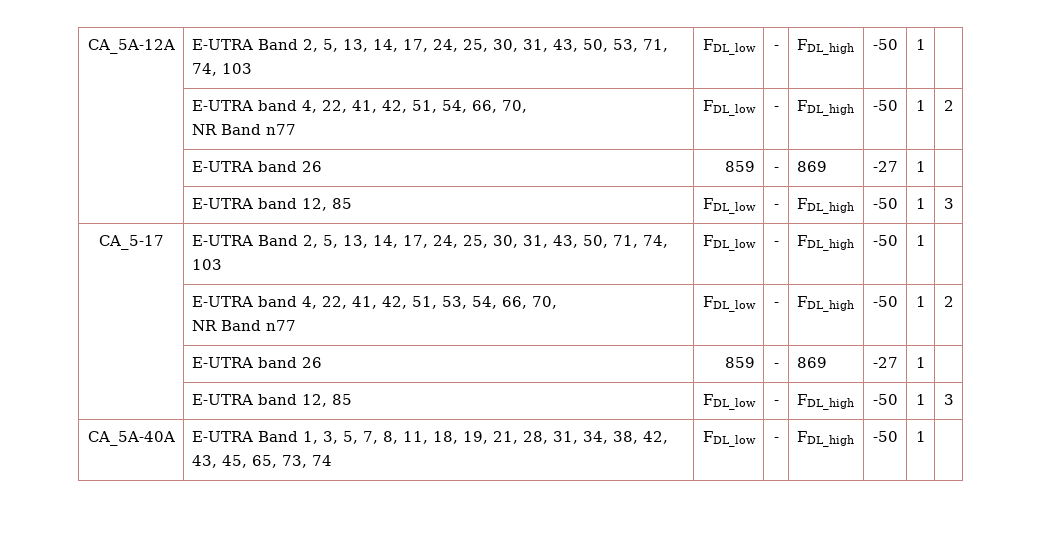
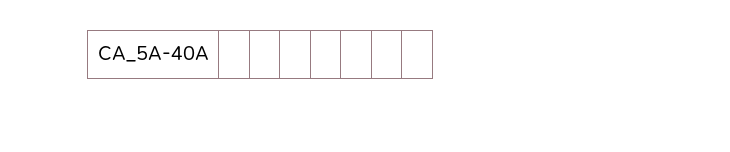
- CA_5A-12A | E-UTRA Band 2, 5, 13, 14, 17, 24, 25, 30, 31, 43, 50, 53, 71, 74, 103 | FDL_low | - | FDL_high | -50 | 1 |
- | E-UTRA band 4, 22, 41, 42, 51, 54, 66, 70,
- NR Band n77 | FDL_low | - | FDL_high | -50 | 1 | 2
- | E-UTRA band 26 | 859 | - | 869 | -27 | 1 |
- | E-UTRA band 12, 85 | FDL_low | - | FDL_high | -50 | 1 | 3
- CA_5-17 | E-UTRA Band 2, 5, 13, 14, 17, 24, 25, 30, 31, 43, 50, 71, 74, 103 | FDL_low | - | FDL_high | -50 | 1 |
- | E-UTRA band 4, 22, 41, 42, 51, 53, 54, 66, 70,
- NR Band n77 | FDL_low | - | FDL_high | -50 | 1 | 2
- | E-UTRA band 26 | 859 | - | 869 | -27 | 1 |
- | E-UTRA band 12, 85 | FDL_low | - | FDL_high | -50 | 1 | 3
- CA_5A-40A | E-UTRA Band 1, 3, 5, 7, 8, 11, 18, 19, 21, 28, 31, 34, 38, 42, 43, 45, 65, 73, 74 | FDL_low | - | FDL_high | -50 | 1 |
+ CA_5A-40A | | | | | | |

